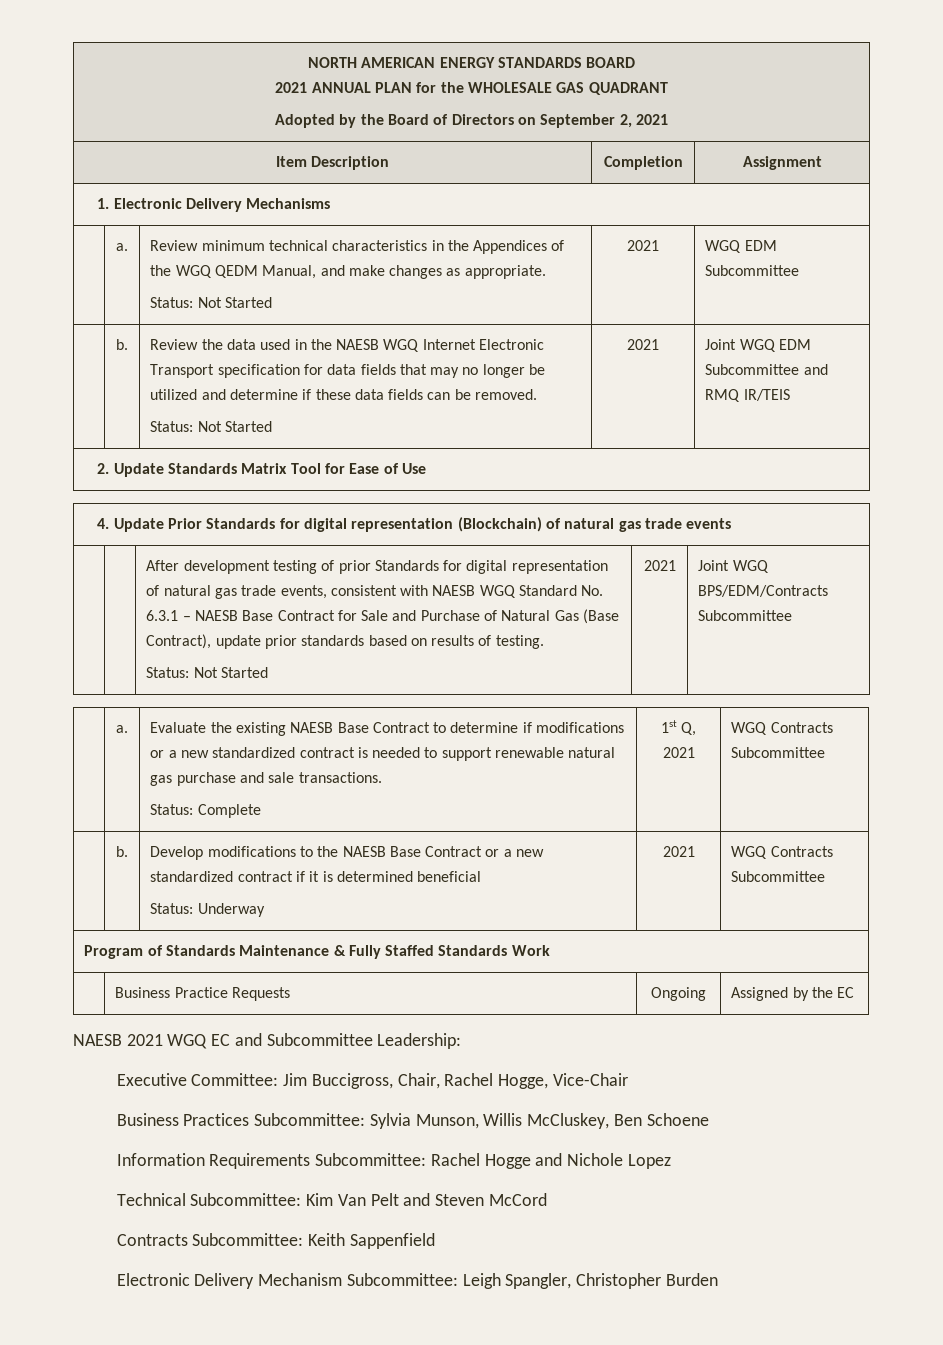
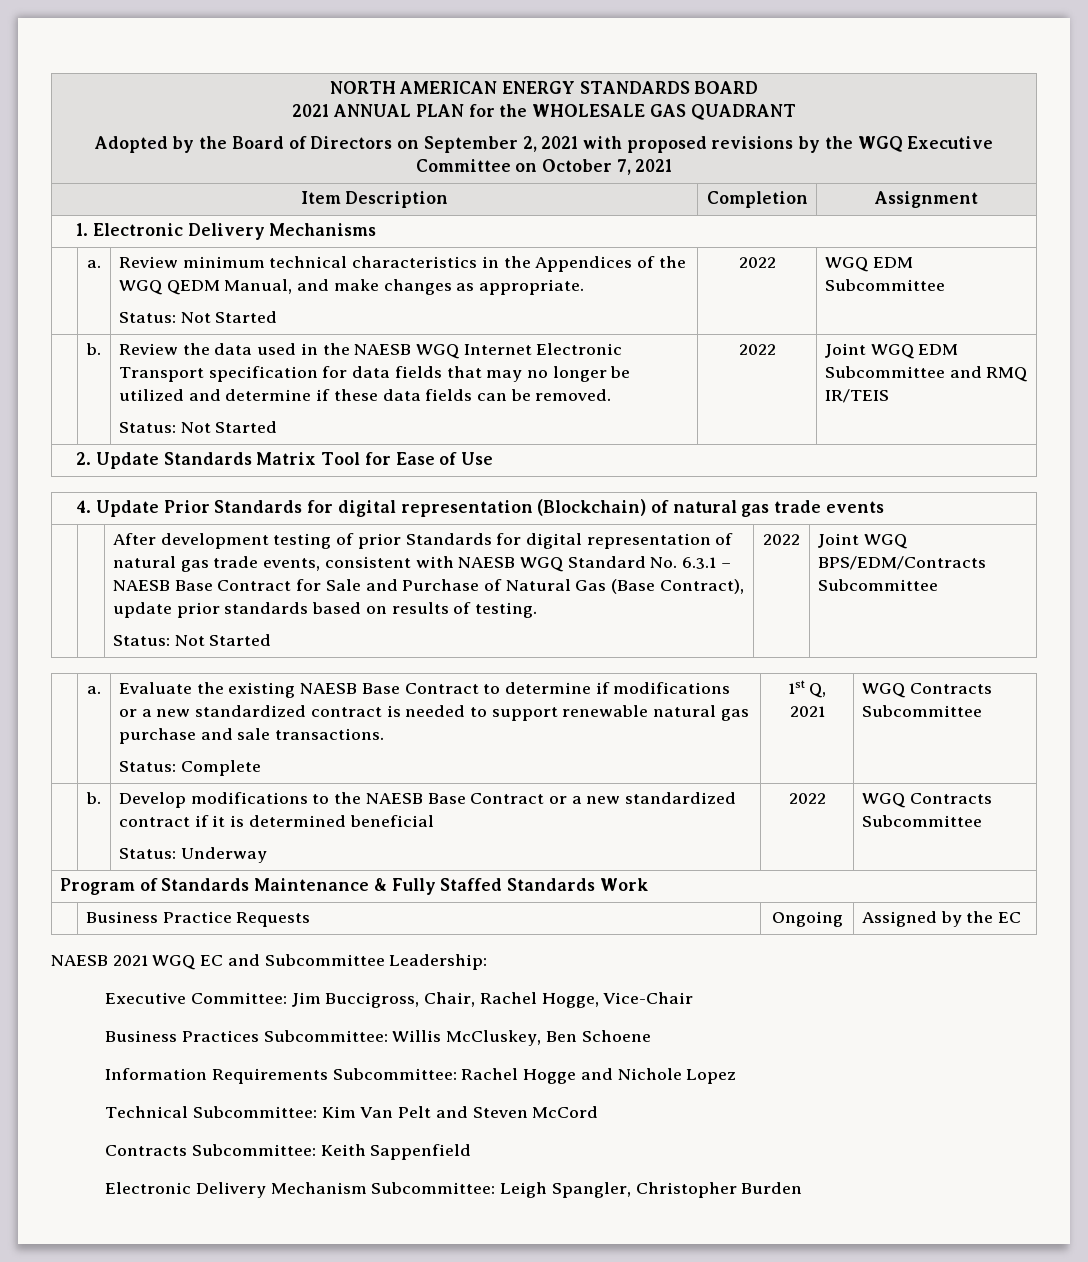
  NORTH AMERICAN ENERGY STANDARDS BOARD
  2021 ANNUAL PLAN for the WHOLESALE GAS QUADRANT
- Adopted by the Board of Directors on September 2, 2021
+ Adopted by the Board of Directors on September 2, 2021 with proposed revisions by the WGQ Executive Committee on October 7, 2021
  | a. | Review minimum technical characteristics in the Appendices of the WGQ QEDM Manual, and make changes as appropriate.
- Status: Not Started | 2021 | WGQ EDM Subcommittee
+ Status: Not Started | 2022 | WGQ EDM Subcommittee
  Review the data used in the NAESB WGQ Internet Electronic Transport specification for data fields that may no longer be utilized and determine if these data fields can be removed.
- Status: Not Started | 2021
+ Status: Not Started | 2022
  After development testing of prior Standards for digital representation of natural gas trade events, consistent with NAESB WGQ Standard No. 6.3.1 – NAESB Base Contract for Sale and Purchase of Natural Gas (Base Contract), update prior standards based on results of testing.
- Status: Not Started | 2021
+ Status: Not Started | 2022
  | b. | Develop modifications to the NAESB Base Contract or a new standardized contract if it is determined beneficial
- Status: Underway | 2021 | WGQ Contracts Subcommittee
+ Status: Underway | 2022 | WGQ Contracts Subcommittee
- Business Practices Subcommittee: Sylvia Munson, Willis McCluskey, Ben Schoene
+ Business Practices Subcommittee: Willis McCluskey, Ben Schoene

